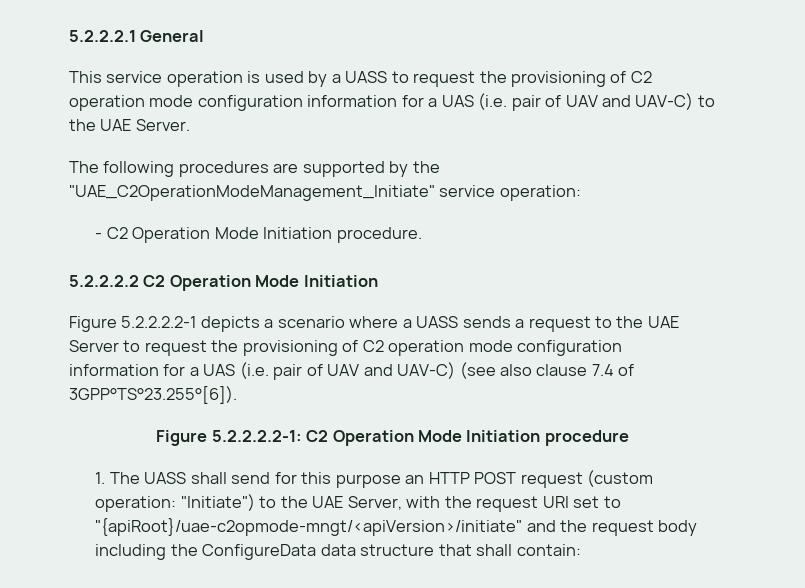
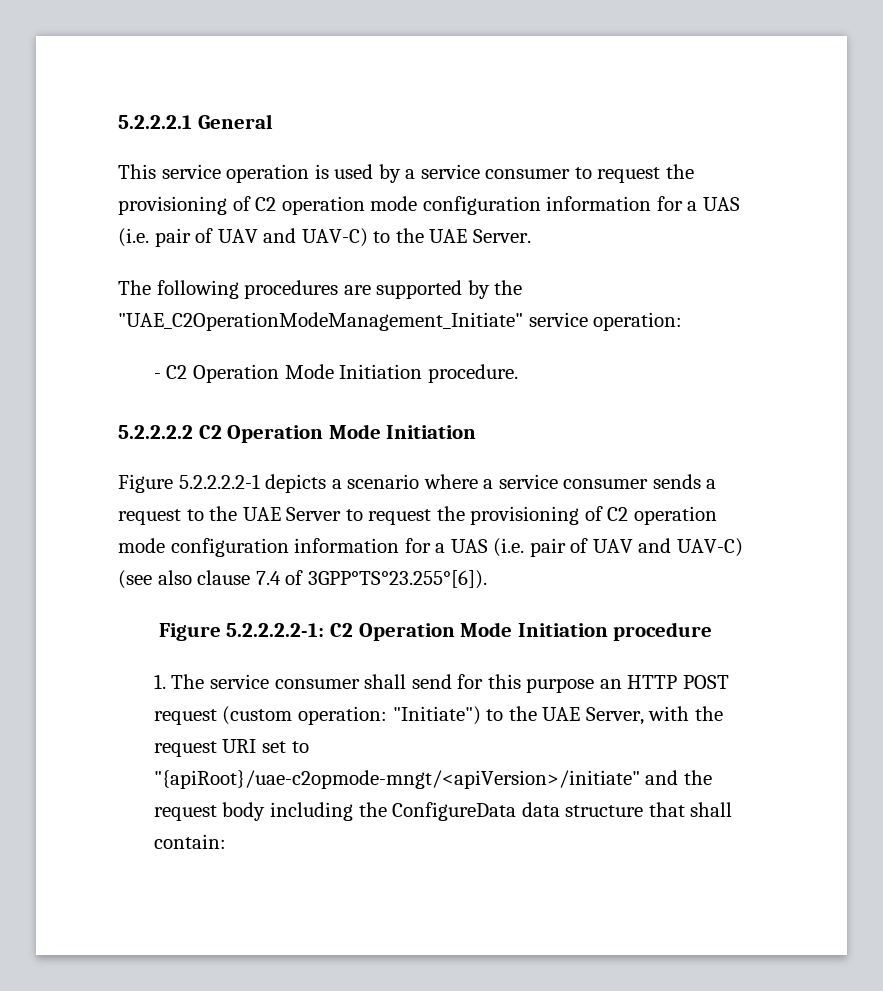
- This service operation is used by a UASS to request the provisioning of C2 operation mode configuration information for a UAS (i.e. pair of UAV and UAV-C) to the UAE Server.
+ This service operation is used by a service consumer to request the provisioning of C2 operation mode configuration information for a UAS (i.e. pair of UAV and UAV-C) to the UAE Server.
- Figure 5.2.2.2.2-1 depicts a scenario where a UASS sends a request to the UAE Server to request the provisioning of C2 operation mode configuration information for a UAS (i.e. pair of UAV and UAV-C) (see also clause 7.4 of 3GPP°TS°23.255°[6]).
+ Figure 5.2.2.2.2-1 depicts a scenario where a service consumer sends a request to the UAE Server to request the provisioning of C2 operation mode configuration information for a UAS (i.e. pair of UAV and UAV-C) (see also clause 7.4 of 3GPP°TS°23.255°[6]).
- 1. The UASS shall send for this purpose an HTTP POST request (custom operation: "Initiate") to the UAE Server, with the request URI set to "{apiRoot}/uae-c2opmode-mngt/<apiVersion>/initiate" and the request body including the ConfigureData data structure that shall contain:
+ 1. The service consumer shall send for this purpose an HTTP POST request (custom operation: "Initiate") to the UAE Server, with the request URI set to "{apiRoot}/uae-c2opmode-mngt/<apiVersion>/initiate" and the request body including the ConfigureData data structure that shall contain:

